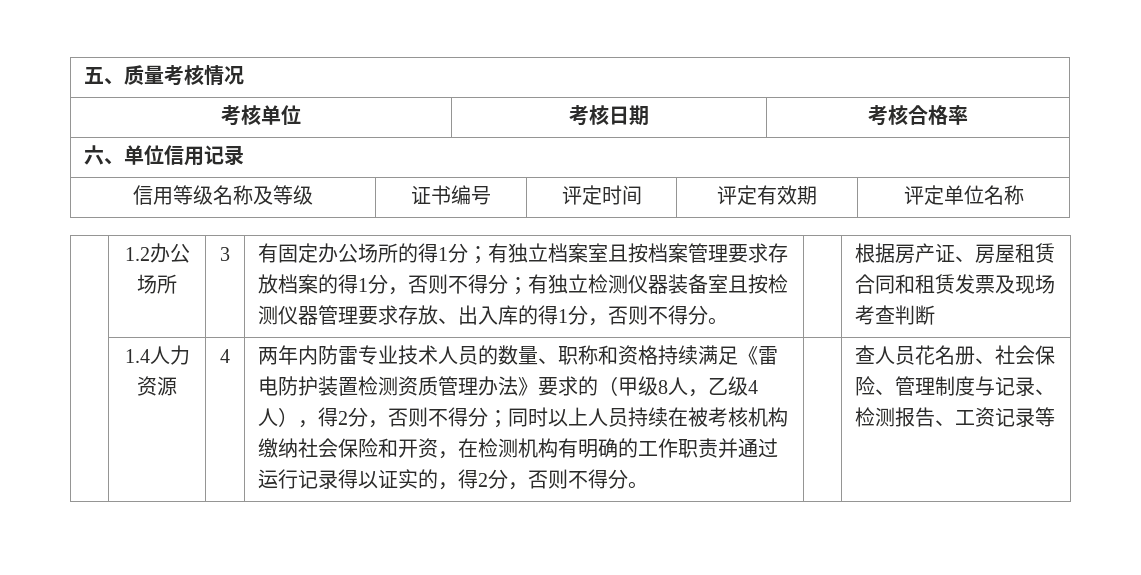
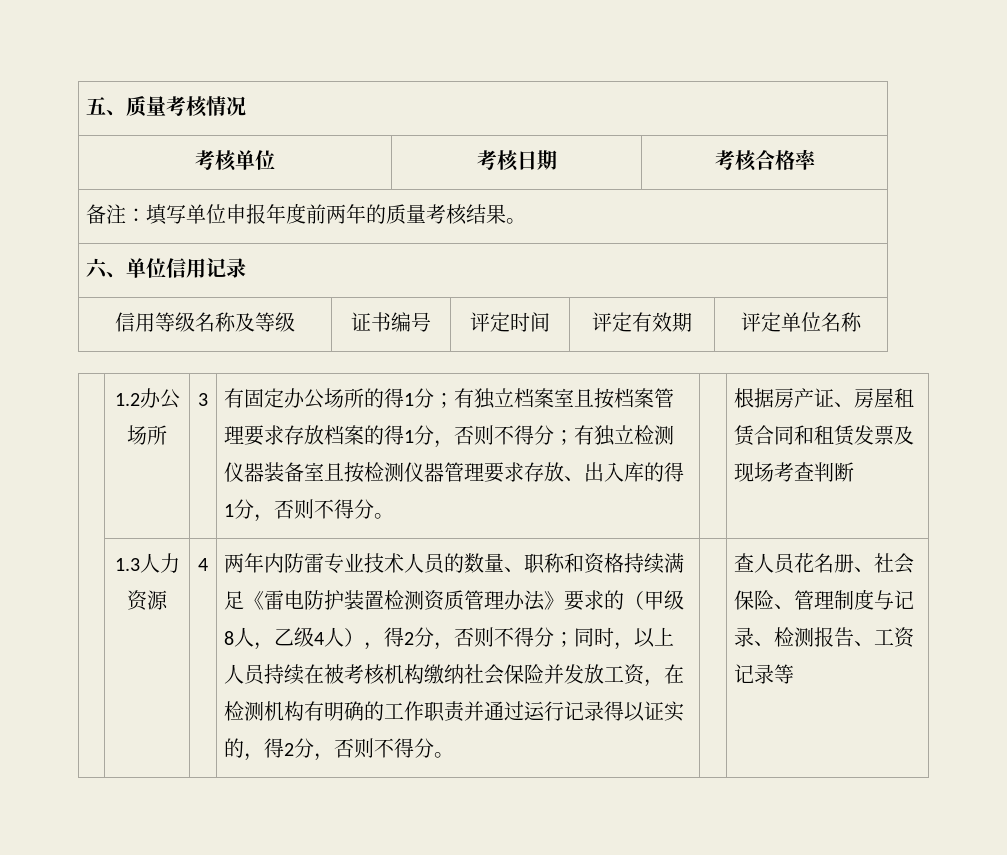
+ 备注：填写单位申报年度前两年的质量考核结果。
- 1.4人力资源
+ 1.3人力资源
- 同时以上人员持续在被考核机构缴纳社会保险和开资，在检测机构有明确的工作职责并通过运行记录得以证实的，得2分，否则不得分。
+ 同时，以上人员持续在被考核机构缴纳社会保险并发放工资，在检测机构有明确的工作职责并通过运行记录得以证实的，得2分，否则不得分。

